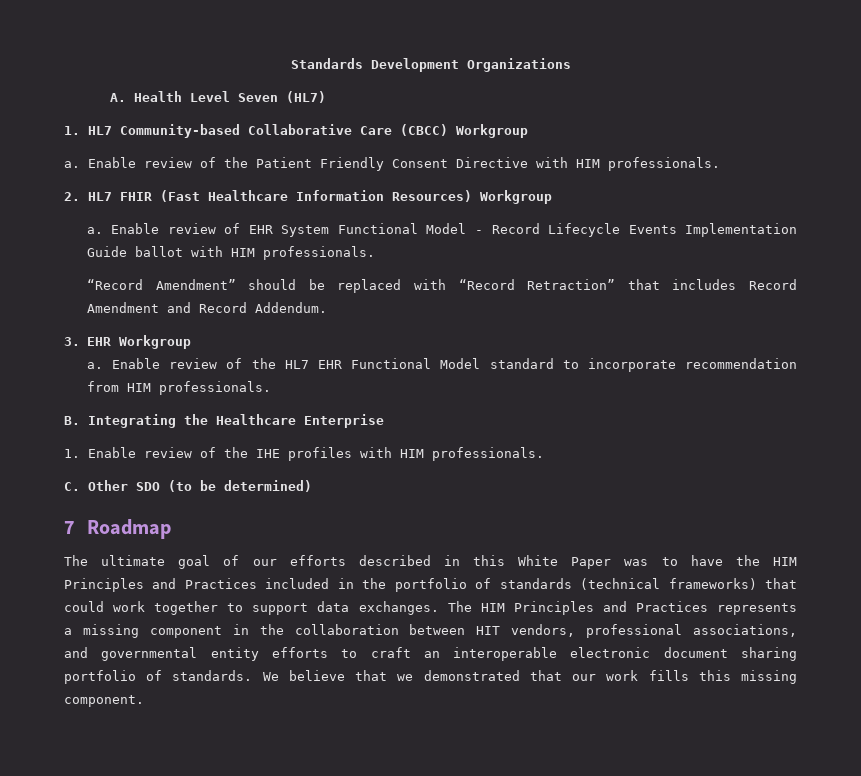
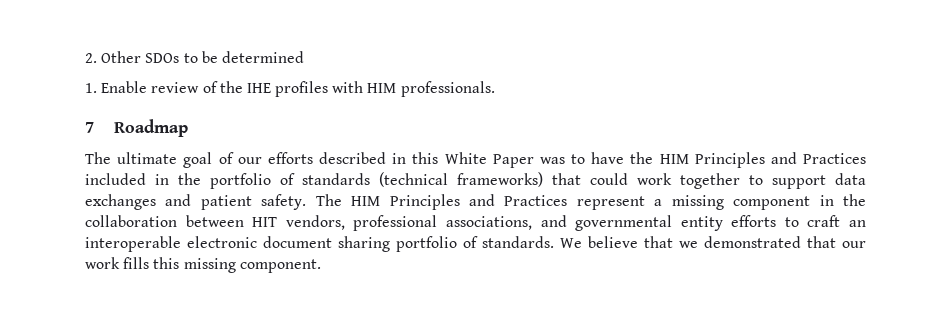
- Standards Development Organizations
- A. Health Level Seven (HL7)
- 1. HL7 Community-based Collaborative Care (CBCC) Workgroup
- a. Enable review of the Patient Friendly Consent Directive with HIM professionals.
- 2. HL7 FHIR (Fast Healthcare Information Resources) Workgroup
- a. Enable review of EHR System Functional Model - Record Lifecycle Events Implementation Guide ballot with HIM professionals.
- “Record Amendment” should be replaced with “Record Retraction” that includes Record Amendment and Record Addendum.
- 3. EHR Workgroup
- a. Enable review of the HL7 EHR Functional Model standard to incorporate recommendation from HIM professionals.
- B. Integrating the Healthcare Enterprise
+ 2. Other SDOs to be determined
- C. Other SDO (to be determined)
- The ultimate goal of our efforts described in this White Paper was to have the HIM Principles and Practices included in the portfolio of standards (technical frameworks) that could work together to support data exchanges.
+ The ultimate goal of our efforts described in this White Paper was to have the HIM Principles and Practices included in the portfolio of standards (technical frameworks) that could work together to support data exchanges and patient safety.
- The HIM Principles and Practices represents a missing component in the collaboration between HIT vendors, professional associations, and governmental entity efforts to craft an interoperable electronic document sharing portfolio of standards.
+ The HIM Principles and Practices represent a missing component in the collaboration between HIT vendors, professional associations, and governmental entity efforts to craft an interoperable electronic document sharing portfolio of standards.

